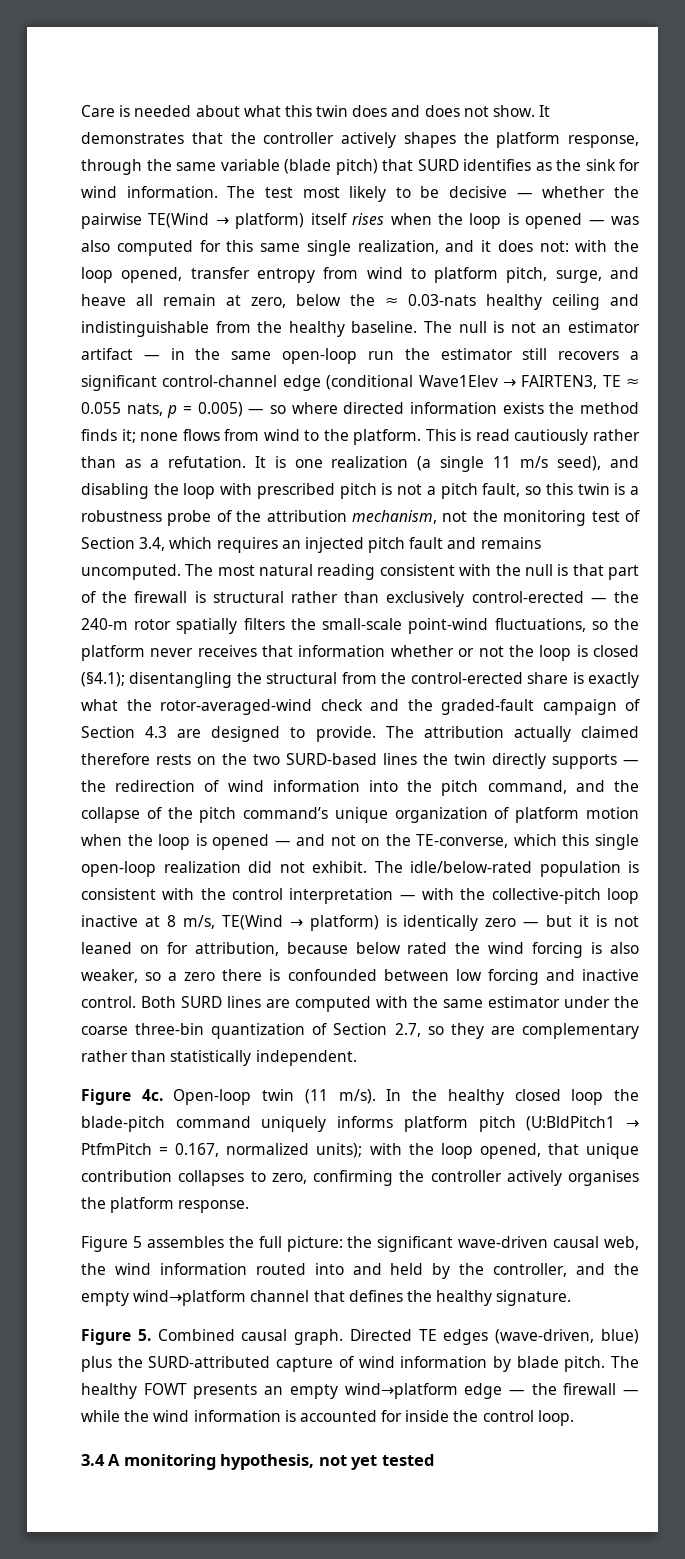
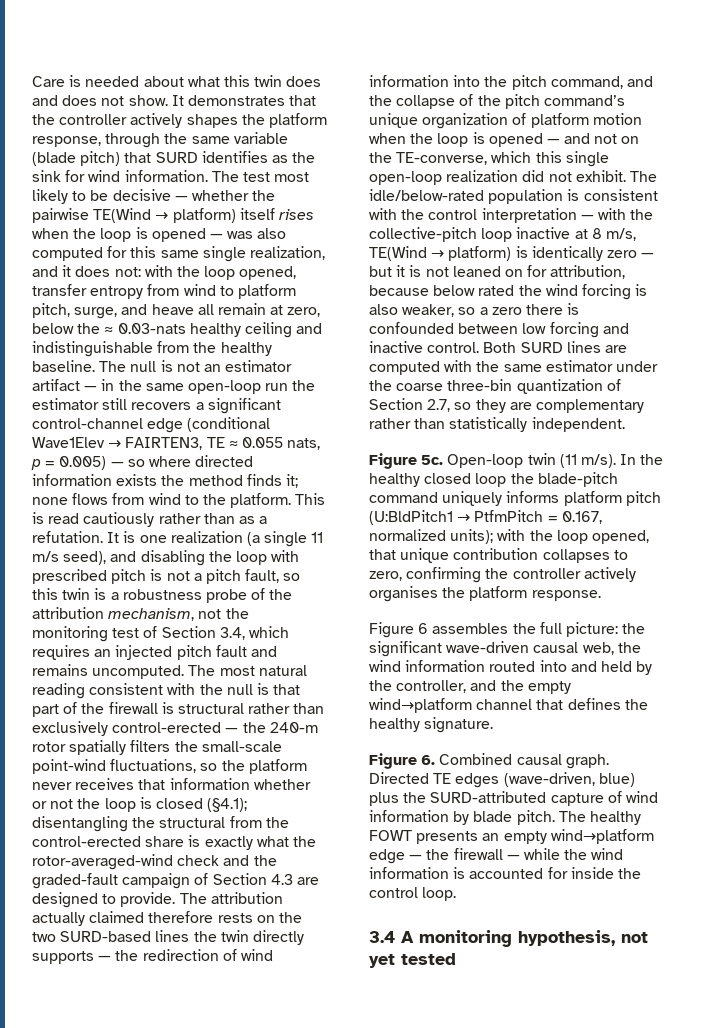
- Figure 4c.
+ Figure 5c.
- Figure 5 assembles the full picture: the significant wave-driven causal web, the wind information routed into and held by the controller, and the empty wind→platform channel that defines the healthy signature.
+ Figure 6 assembles the full picture: the significant wave-driven causal web, the wind information routed into and held by the controller, and the empty wind→platform channel that defines the healthy signature.
- Figure 5. Combined causal graph.
+ Figure 6. Combined causal graph.

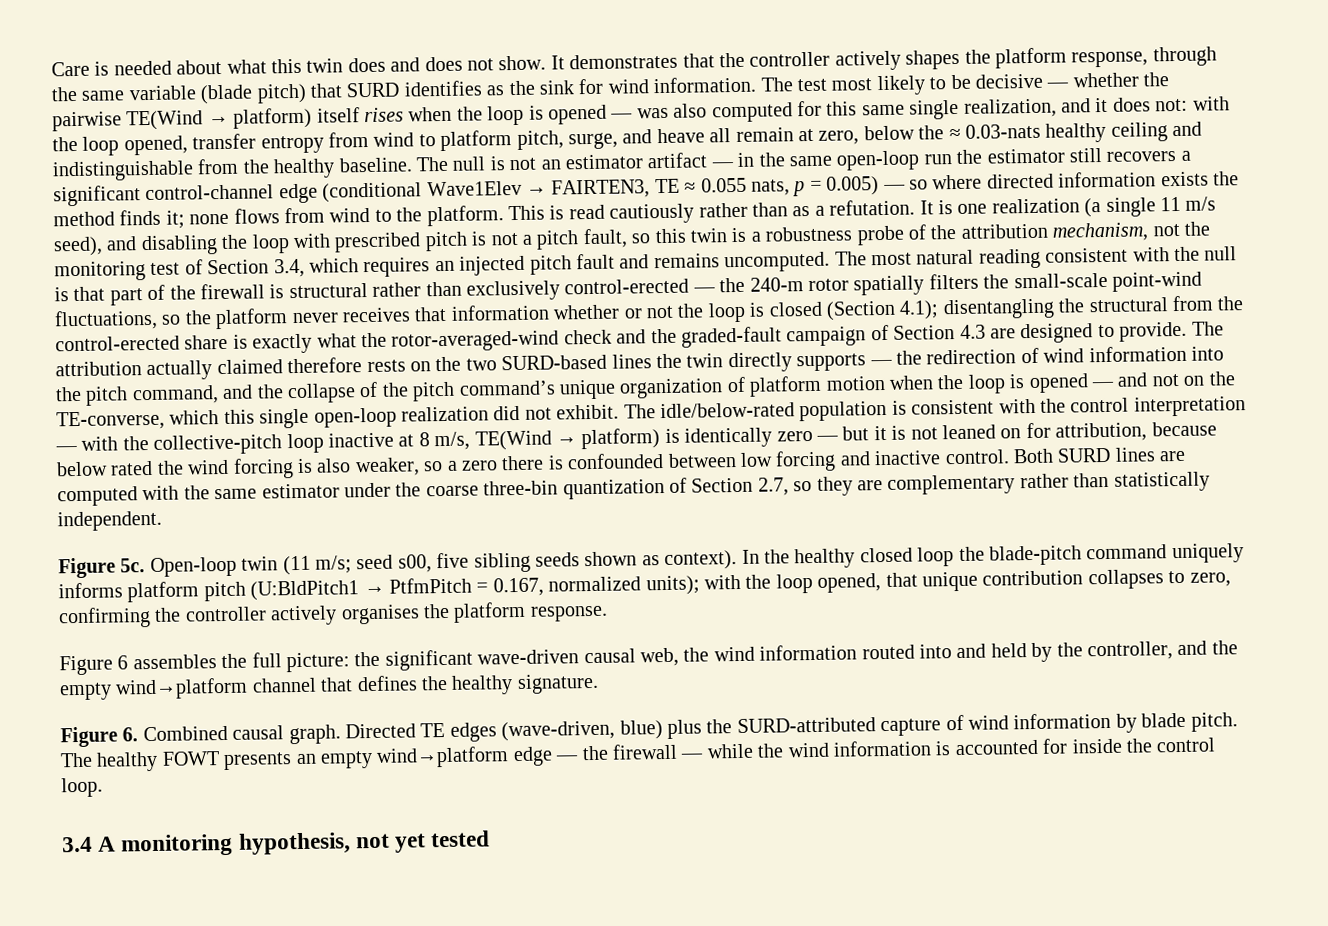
- The most natural reading consistent with the null is that part of the firewall is structural rather than exclusively control-erected — the 240-m rotor spatially filters the small-scale point-wind fluctuations, so the platform never receives that information whether or not the loop is closed (§4.1);
+ The most natural reading consistent with the null is that part of the firewall is structural rather than exclusively control-erected — the 240-m rotor spatially filters the small-scale point-wind fluctuations, so the platform never receives that information whether or not the loop is closed (Section 4.1);
- Open-loop twin (11 m/s).
+ Open-loop twin (11 m/s; seed s00, five sibling seeds shown as context).

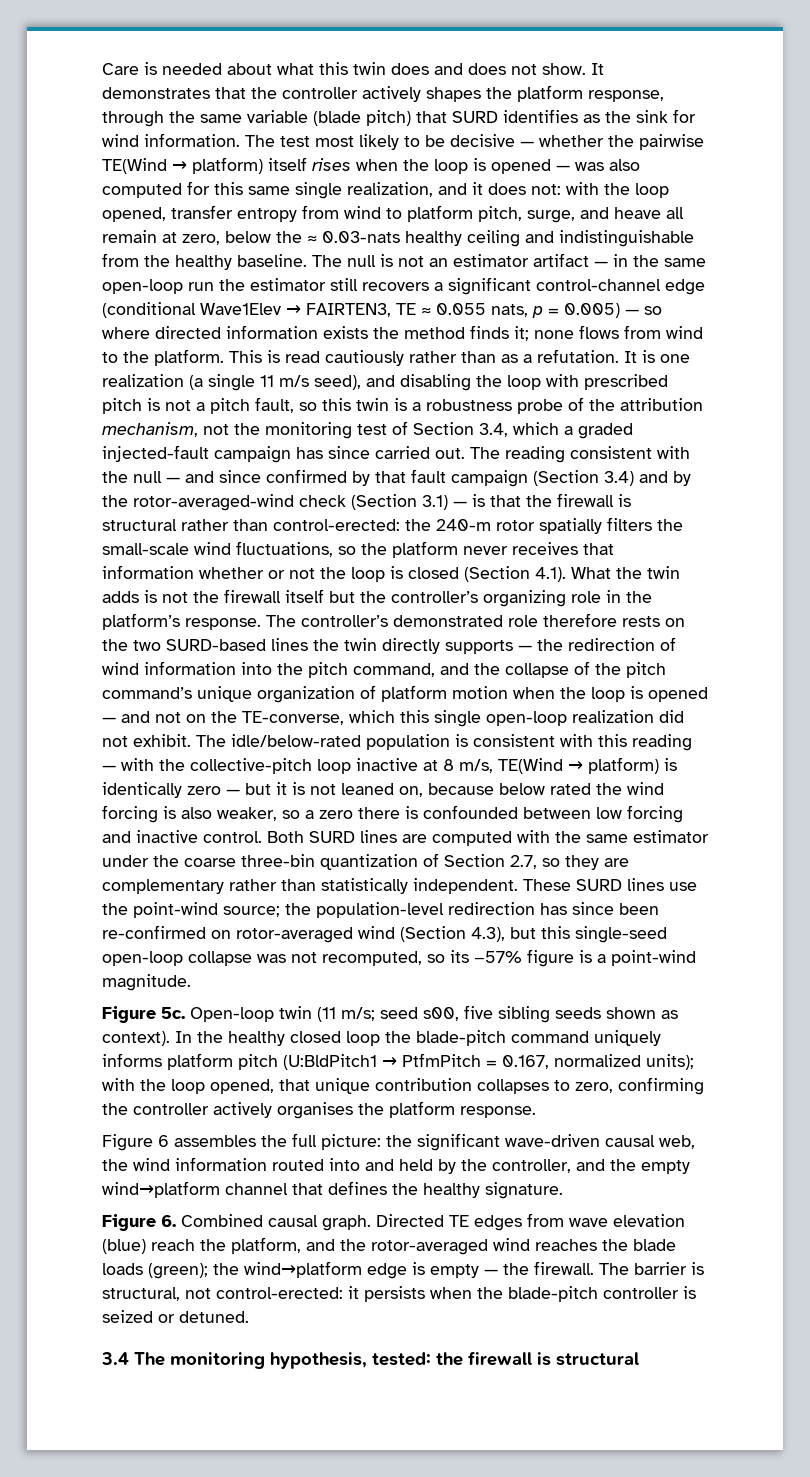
- It is one realization (a single 11 m/s seed), and disabling the loop with prescribed pitch is not a pitch fault, so this twin is a robustness probe of the attribution mechanism, not the monitoring test of Section 3.4, which requires an injected pitch fault and remains uncomputed. The most natural reading consistent with the null is that part of the firewall is structural rather than exclusively control-erected — the 240-m rotor spatially filters the small-scale point-wind fluctuations, so the platform never receives that information whether or not the loop is closed (Section 4.1); disentangling the structural from the control-erected share is exactly what the rotor-averaged-wind check and the graded-fault campaign of Section 4.3 are designed to provide. The attribution actually claimed therefore rests on the two SURD-based lines the twin directly supports — the redirection of wind information into the pitch command, and the collapse of the pitch command’s unique organization of platform motion when the loop is opened — and not on the TE-converse, which this single open-loop realization did not exhibit.
+ It is one realization (a single 11 m/s seed), and disabling the loop with prescribed pitch is not a pitch fault, so this twin is a robustness probe of the attribution mechanism, not the monitoring test of Section 3.4, which a graded injected-fault campaign has since carried out. The reading consistent with the null — and since confirmed by that fault campaign (Section 3.4) and by the rotor-averaged-wind check (Section 3.1) — is that the firewall is structural rather than control-erected: the 240-m rotor spatially filters the small-scale wind fluctuations, so the platform never receives that information whether or not the loop is closed (Section 4.1). What the twin adds is not the firewall itself but the controller’s organizing role in the platform’s response. The controller’s demonstrated role therefore rests on the two SURD-based lines the twin directly supports — the redirection of wind information into the pitch command, and the collapse of the pitch command’s unique organization of platform motion when the loop is opened — and not on the TE-converse, which this single open-loop realization did not exhibit.
- The idle/below-rated population is consistent with the control interpretation — with the collective-pitch loop inactive at 8 m/s, TE(Wind → platform) is identically zero — but it is not leaned on for attribution, because below rated the wind forcing is also weaker, so a zero there is confounded between low forcing and inactive control.
+ The idle/below-rated population is consistent with this reading — with the collective-pitch loop inactive at 8 m/s, TE(Wind → platform) is identically zero — but it is not leaned on, because below rated the wind forcing is also weaker, so a zero there is confounded between low forcing and inactive control.
+ These SURD lines use the point-wind source; the population-level redirection has since been re-confirmed on rotor-averaged wind (Section 4.3), but this single-seed open-loop collapse was not recomputed, so its −57% figure is a point-wind magnitude.
- Directed TE edges (wave-driven, blue) plus the SURD-attributed capture of wind information by blade pitch. The healthy FOWT presents an empty wind→platform edge — the firewall — while the wind information is accounted for inside the control loop.
+ Directed TE edges from wave elevation (blue) reach the platform, and the rotor-averaged wind reaches the blade loads (green); the wind→platform edge is empty — the firewall. The barrier is structural, not control-erected: it persists when the blade-pitch controller is seized or detuned.
- 3.4 A monitoring hypothesis, not yet tested
+ 3.4 The monitoring hypothesis, tested: the firewall is structural

